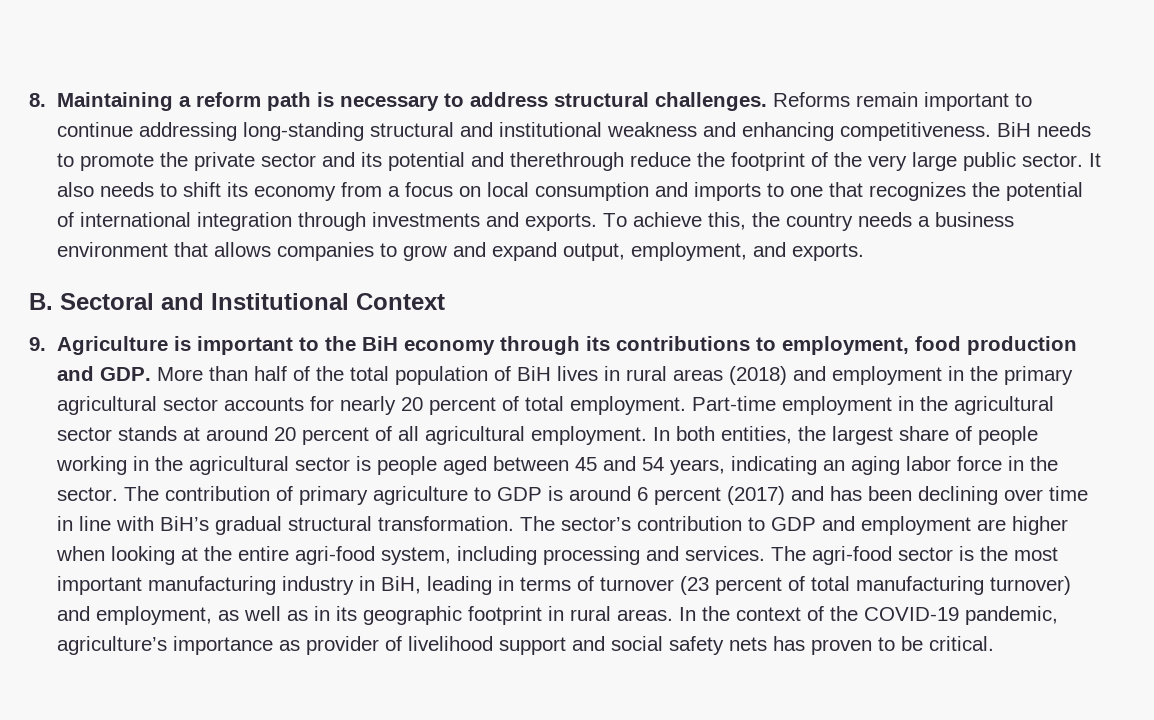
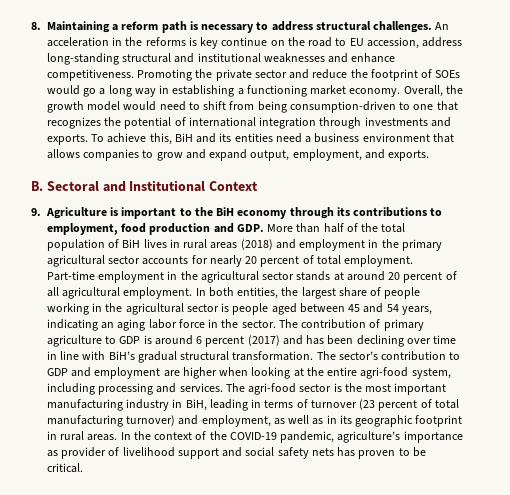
- Reforms remain important to continue addressing long-standing structural and institutional weakness and enhancing competitiveness. BiH needs to promote the private sector and its potential and therethrough reduce the footprint of the very large public sector. It also needs to shift its economy from a focus on local consumption and imports to one that recognizes the potential of international integration through investments and exports.
+ An acceleration in the reforms is key continue on the road to EU accession, address long-standing structural and institutional weaknesses and enhance competitiveness. Promoting the private sector and reduce the footprint of SOEs would go a long way in establishing a functioning market economy. Overall, the growth model would need to shift from being consumption-driven to one that recognizes the potential of international integration through investments and exports.
- To achieve this, the country needs a business environment that allows companies to grow and expand output, employment, and exports.
+ To achieve this, BiH and its entities need a business environment that allows companies to grow and expand output, employment, and exports.

